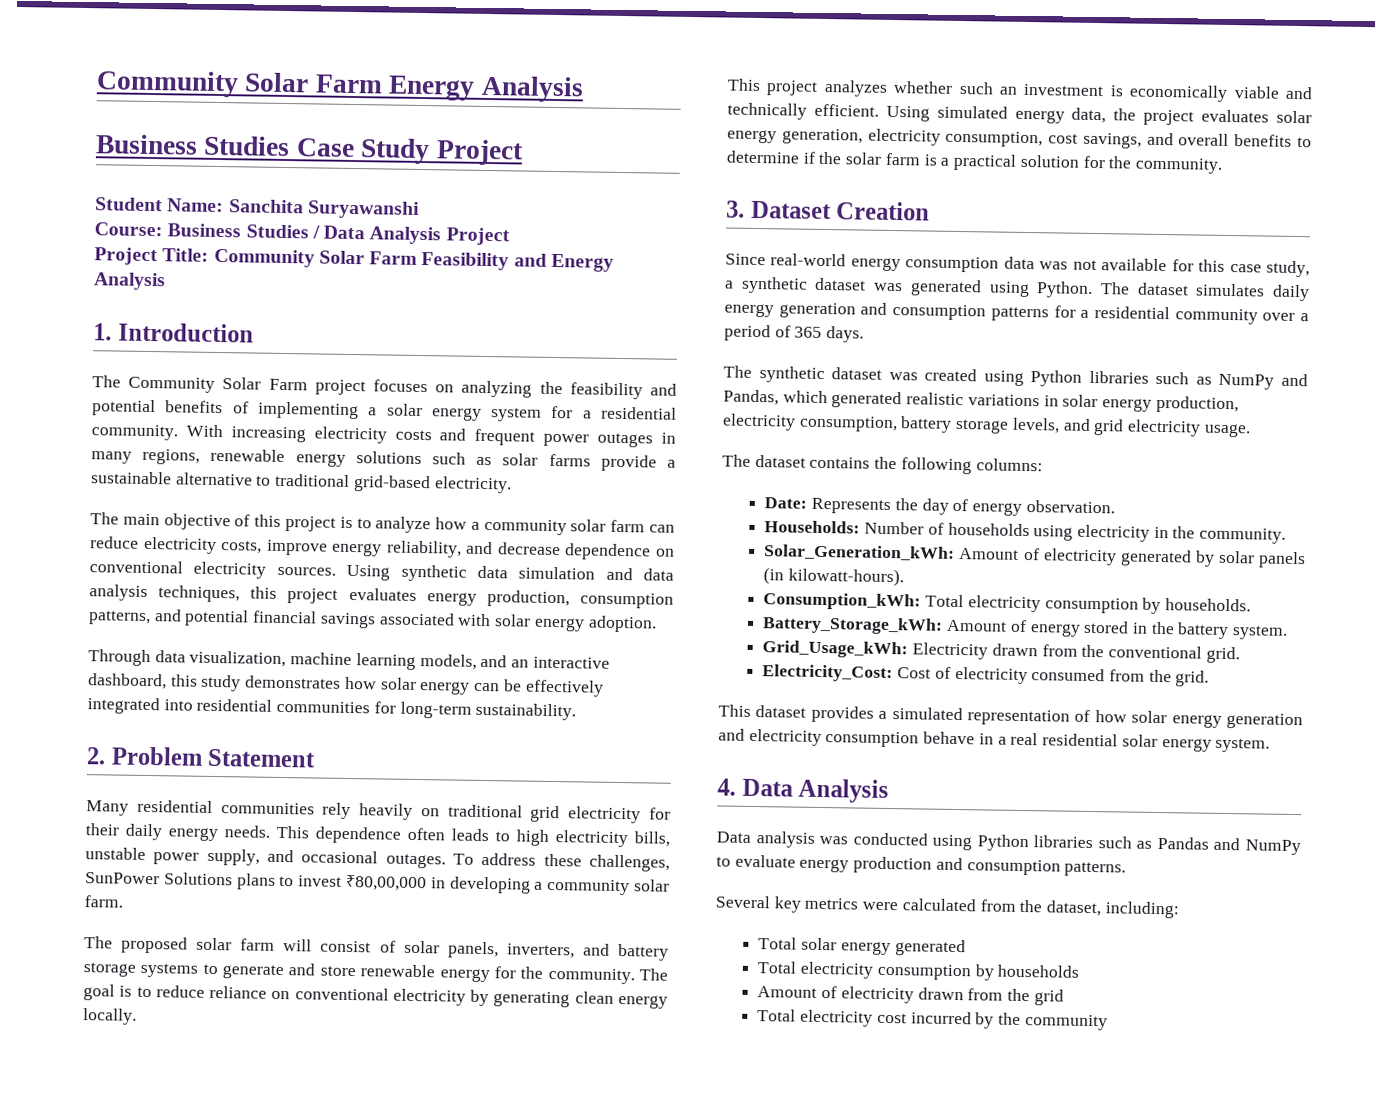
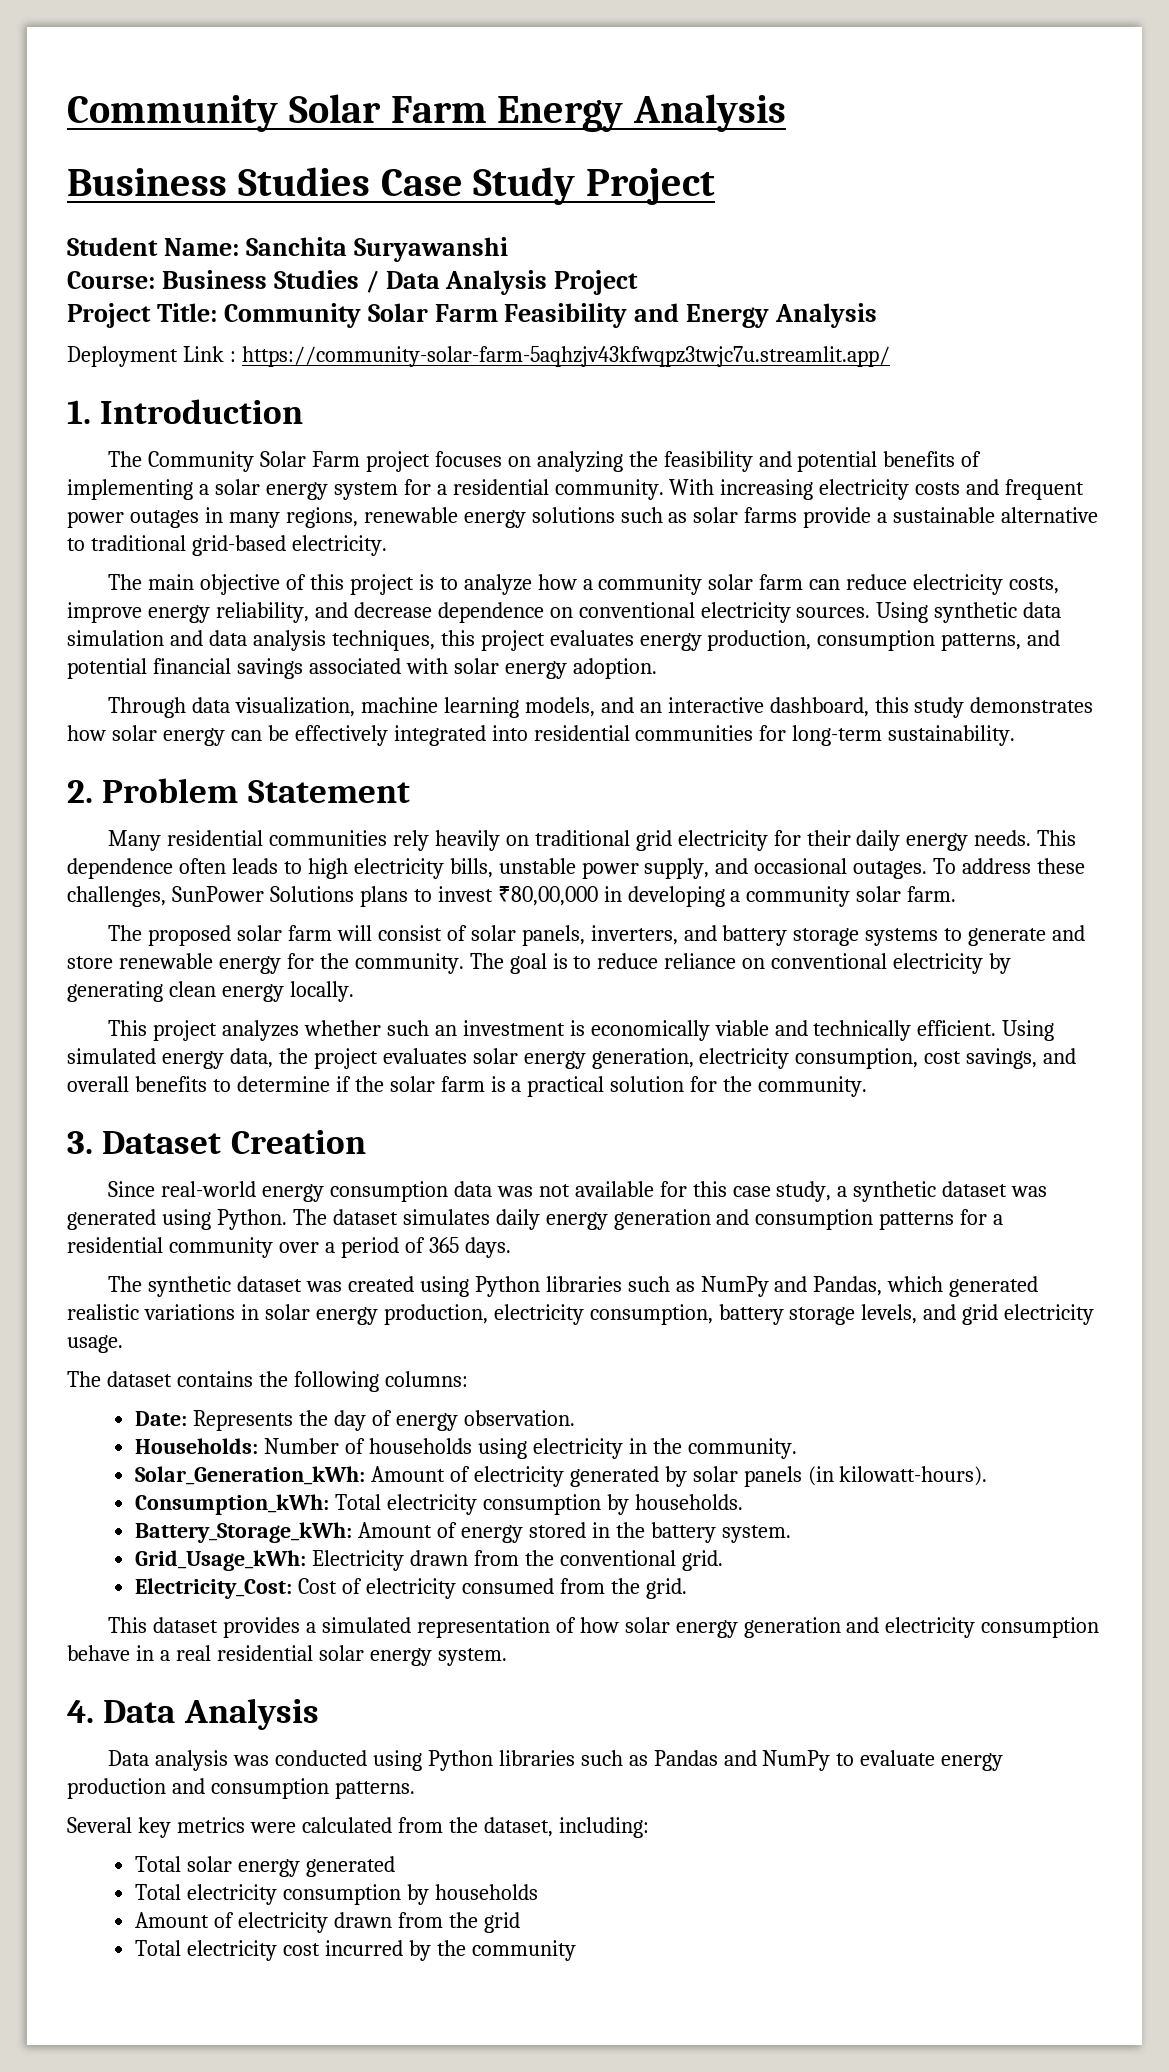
+ Deployment Link : https://community-solar-farm-5aqhzjv43kfwqpz3twjc7u.streamlit.app/

